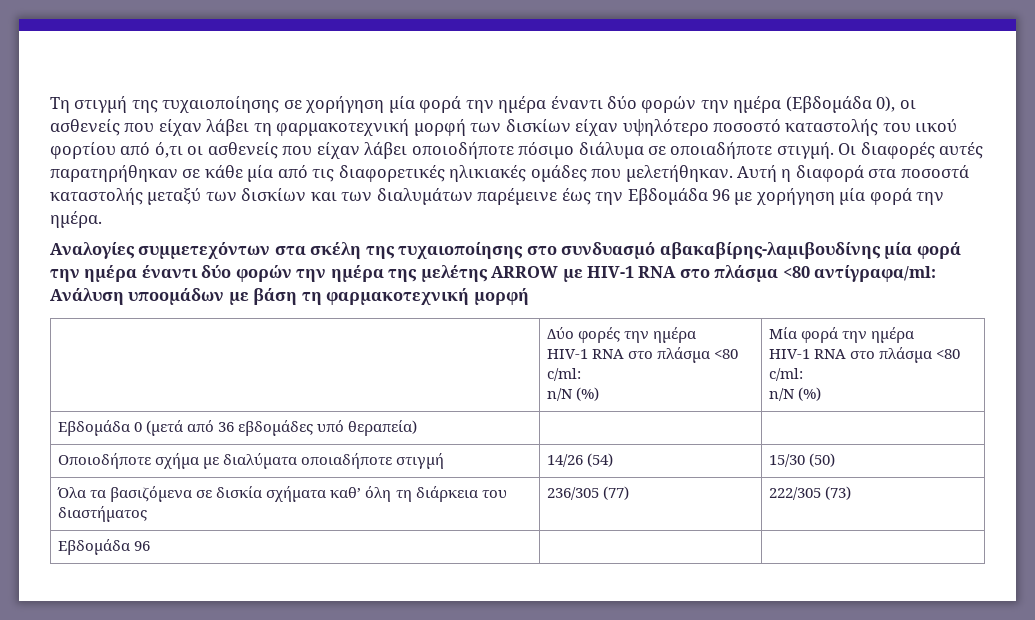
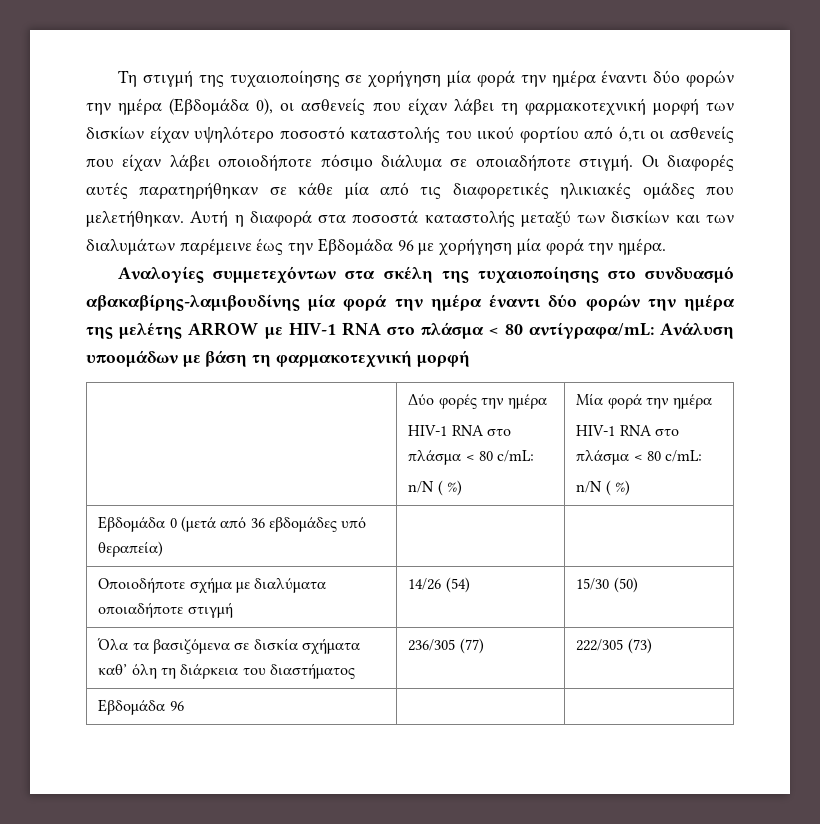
- Αναλογίες συμμετεχόντων στα σκέλη της τυχαιοποίησης στο συνδυασμό αβακαβίρης-λαμιβουδίνης μία φορά την ημέρα έναντι δύο φορών την ημέρα της μελέτης ARROW με HIV-1 RNA στο πλάσμα <80 αντίγραφα/ml: Ανάλυση υποομάδων με βάση τη φαρμακοτεχνική μορφή
+ Αναλογίες συμμετεχόντων στα σκέλη της τυχαιοποίησης στο συνδυασμό αβακαβίρης-λαμιβουδίνης μία φορά την ημέρα έναντι δύο φορών την ημέρα της μελέτης ARROW με HIV-1 RNA στο πλάσμα < 80 αντίγραφα/mL: Ανάλυση υποομάδων με βάση τη φαρμακοτεχνική μορφή
  | Δύο φορές την ημέρα
- HIV-1 RNA στο πλάσμα <80 c/ml:
- n/N (%) | Μία φορά την ημέρα
- HIV-1 RNA στο πλάσμα <80 c/ml:
- n/N (%)
+ HIV-1 RNA στο πλάσμα < 80 c/mL:
+ n/N ( %) | Μία φορά την ημέρα
+ HIV-1 RNA στο πλάσμα < 80 c/mL:
+ n/N ( %)

